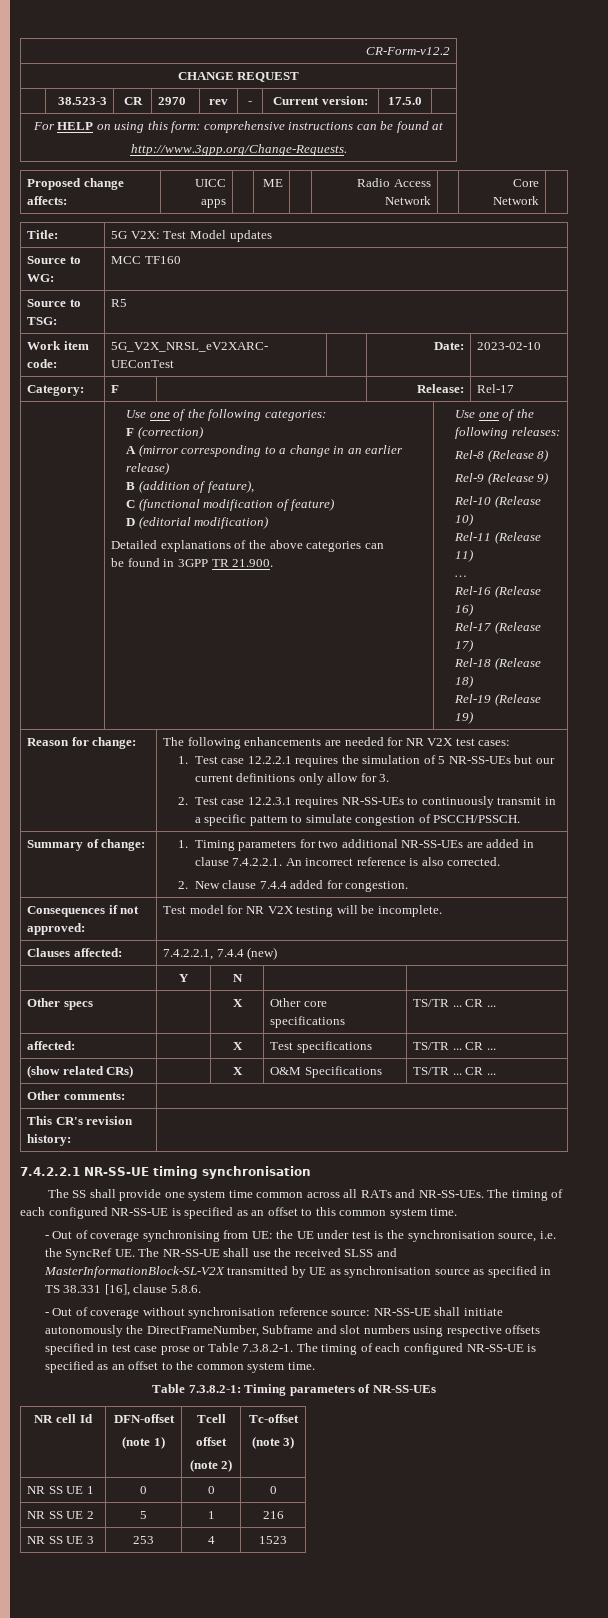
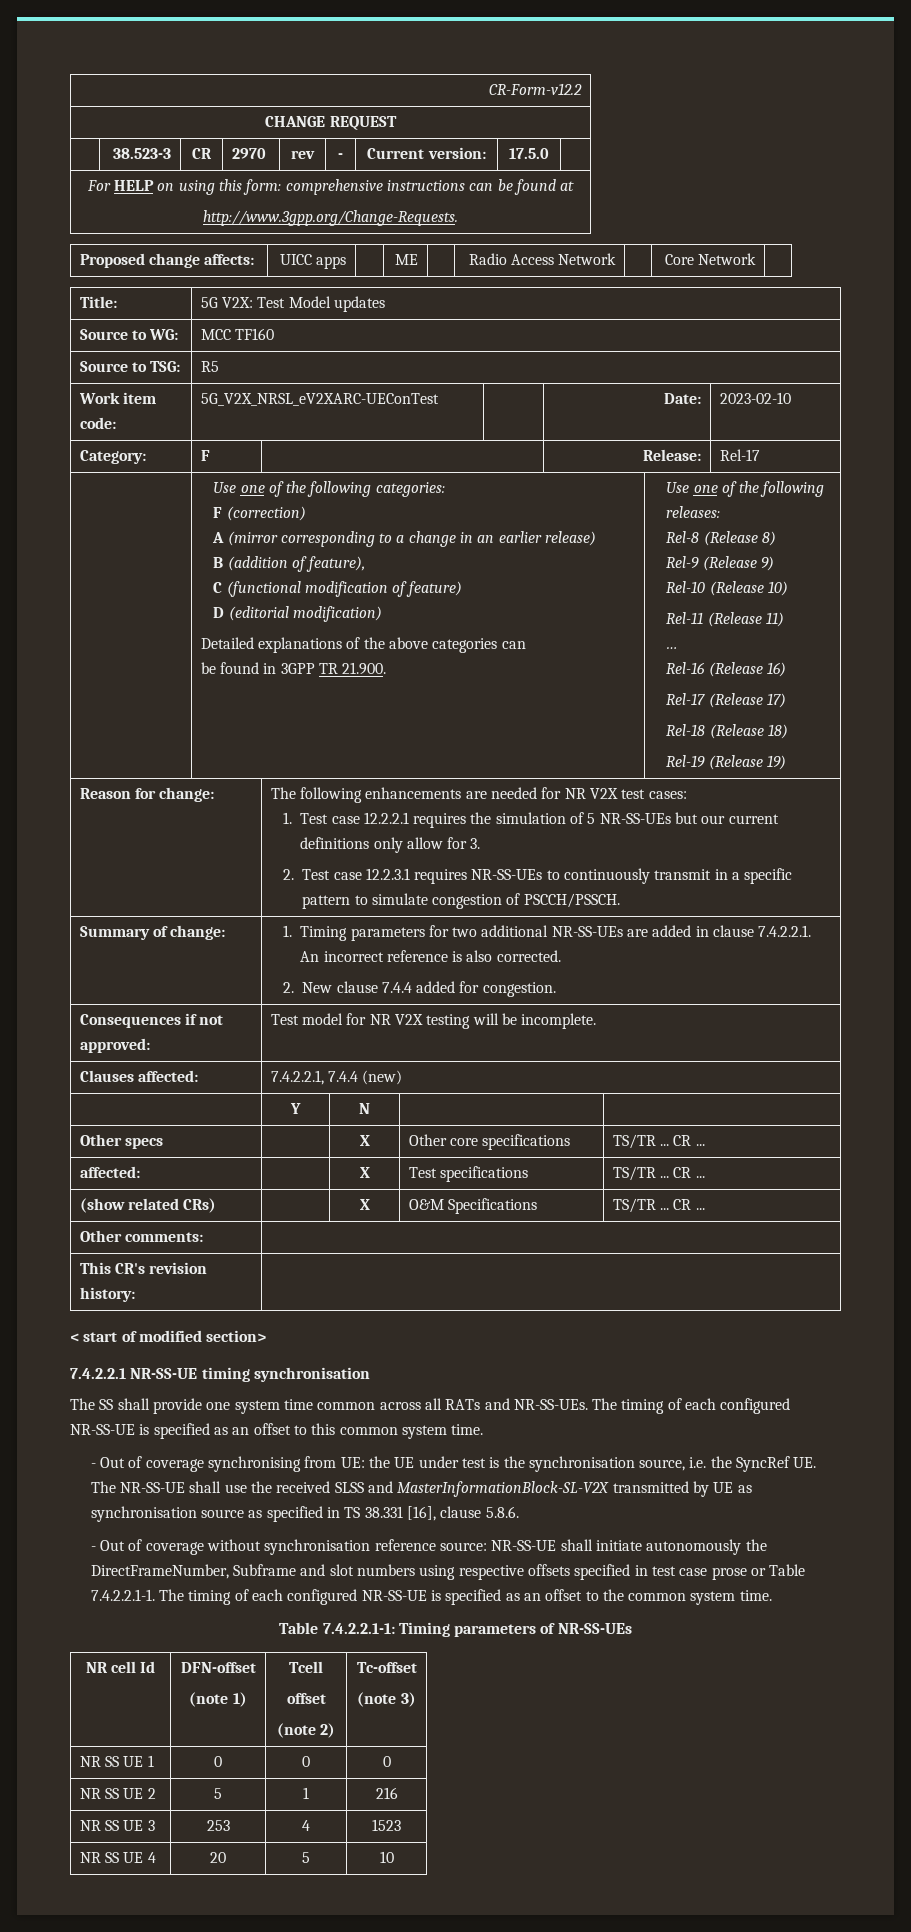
+ < start of modified section>
- - Out of coverage without synchronisation reference source: NR-SS-UE shall initiate autonomously the DirectFrameNumber, Subframe and slot numbers using respective offsets specified in test case prose or Table 7.3.8.2-1. The timing of each configured NR-SS-UE is specified as an offset to the common system time.
+ - Out of coverage without synchronisation reference source: NR-SS-UE shall initiate autonomously the DirectFrameNumber, Subframe and slot numbers using respective offsets specified in test case prose or Table 7.4.2.2.1-1. The timing of each configured NR-SS-UE is specified as an offset to the common system time.
- Table 7.3.8.2-1: Timing parameters of NR-SS-UEs
+ Table 7.4.2.2.1-1: Timing parameters of NR-SS-UEs
+ NR SS UE 4 | 20 | 5 | 10

